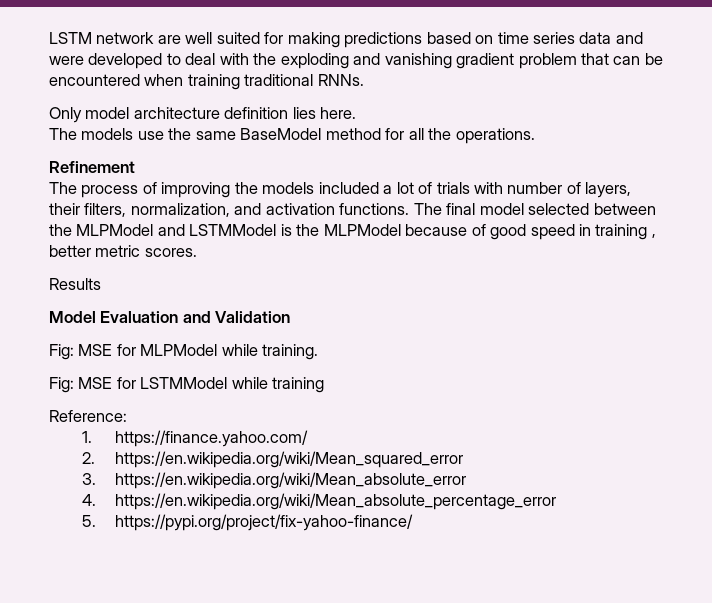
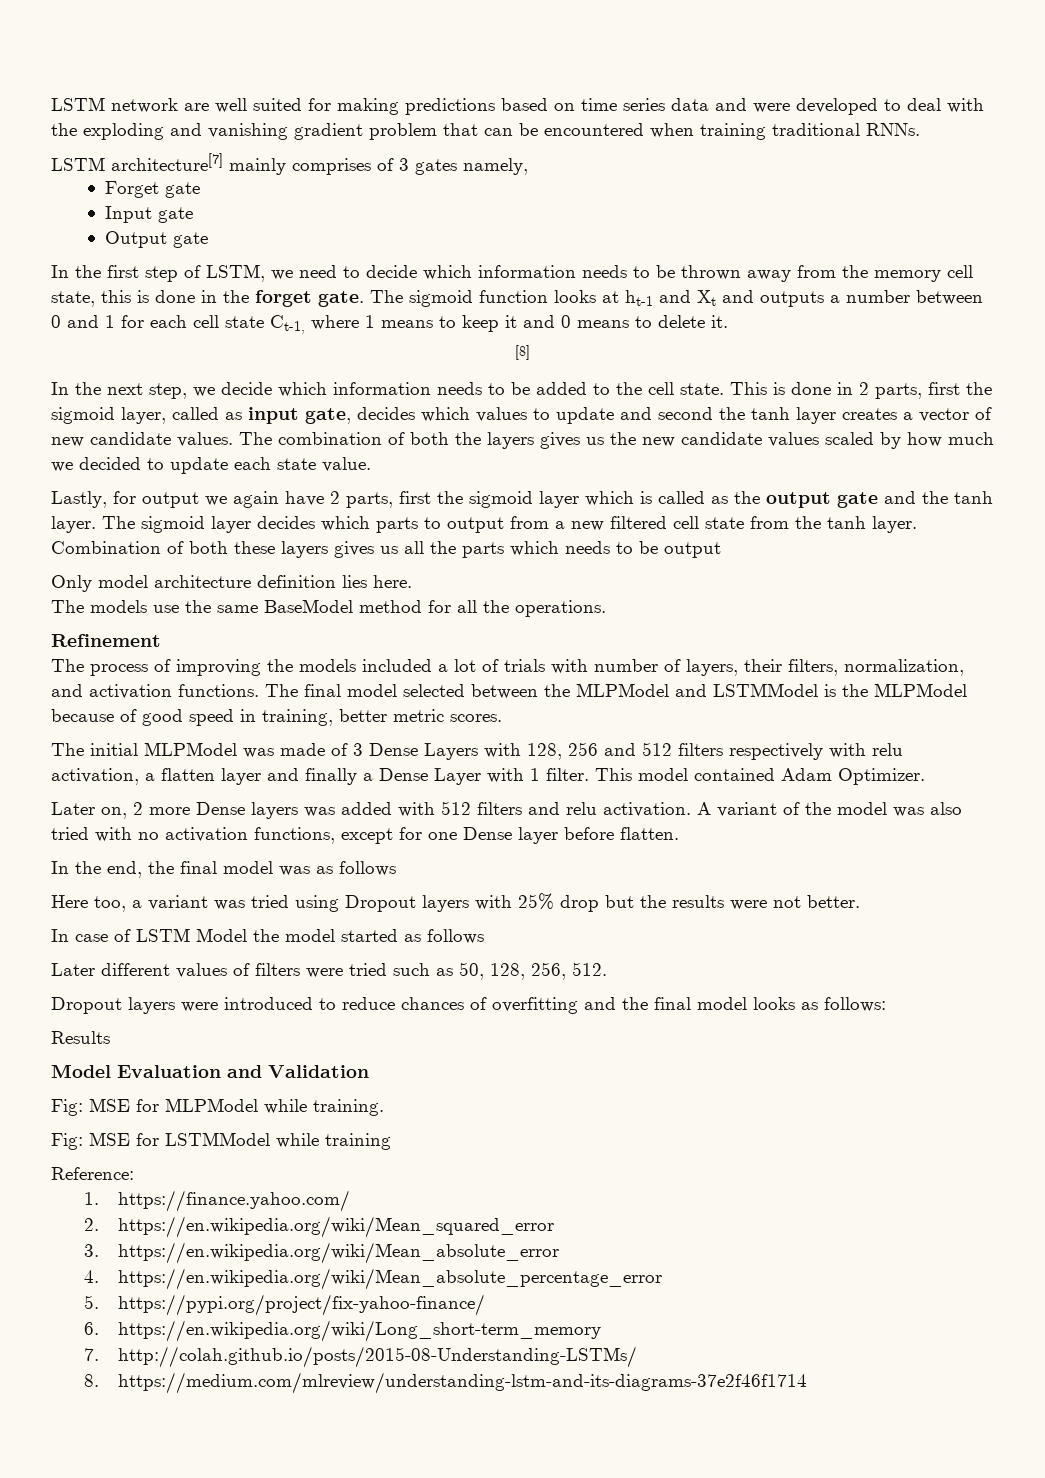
+ LSTM architecture[7] mainly comprises of 3 gates namely,
+ Forget gate
+ Input gate
+ Output gate
+ In the first step of LSTM, we need to decide which information needs to be thrown away from the memory cell state, this is done in the forget gate. The sigmoid function looks at ht-1 and Xt and outputs a number between 0 and 1 for each cell state Ct-1, where 1 means to keep it and 0 means to delete it.
+ [8]
+ In the next step, we decide which information needs to be added to the cell state. This is done in 2 parts, first the sigmoid layer, called as input gate, decides which values to update and second the tanh layer creates a vector of new candidate values. The combination of both the layers gives us the new candidate values scaled by how much we decided to update each state value.
+ Lastly, for output we again have 2 parts, first the sigmoid layer which is called as the output gate and the tanh layer. The sigmoid layer decides which parts to output from a new filtered cell state from the tanh layer. Combination of both these layers gives us all the parts which needs to be output
- The final model selected between the MLPModel and LSTMModel is the MLPModel because of good speed in training , better metric scores.
+ The final model selected between the MLPModel and LSTMModel is the MLPModel because of good speed in training, better metric scores.
+ The initial MLPModel was made of 3 Dense Layers with 128, 256 and 512 filters respectively with relu activation, a flatten layer and finally a Dense Layer with 1 filter. This model contained Adam Optimizer.
+ Later on, 2 more Dense layers was added with 512 filters and relu activation. A variant of the model was also tried with no activation functions, except for one Dense layer before flatten.
+ In the end, the final model was as follows
+ Here too, a variant was tried using Dropout layers with 25% drop but the results were not better.
+ In case of LSTM Model the model started as follows
+ Later different values of filters were tried such as 50, 128, 256, 512.
+ Dropout layers were introduced to reduce chances of overfitting and the final model looks as follows:
+ 6. https://en.wikipedia.org/wiki/Long_short-term_memory
+ 7. http://colah.github.io/posts/2015-08-Understanding-LSTMs/
+ 8. https://medium.com/mlreview/understanding-lstm-and-its-diagrams-37e2f46f1714

